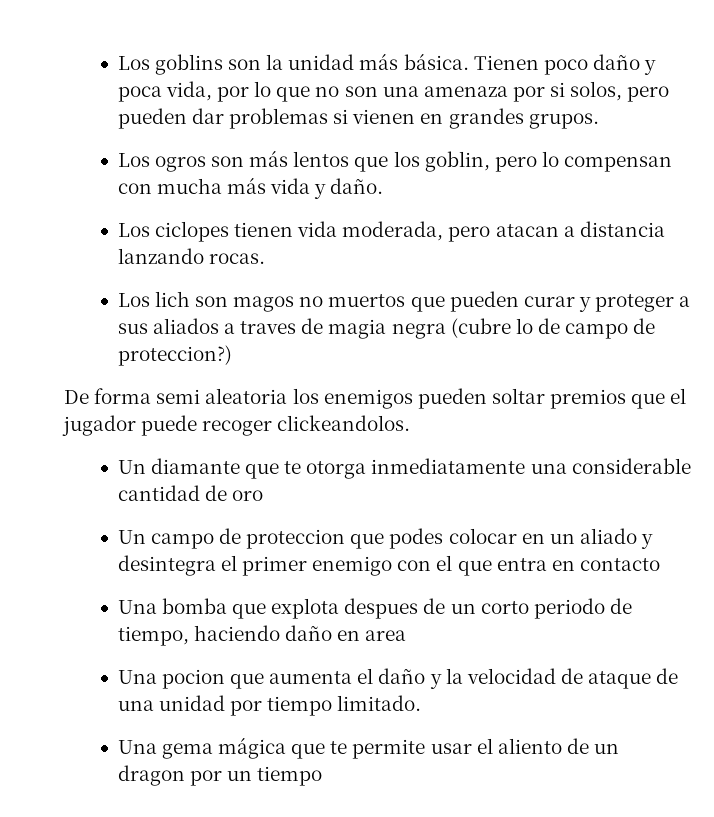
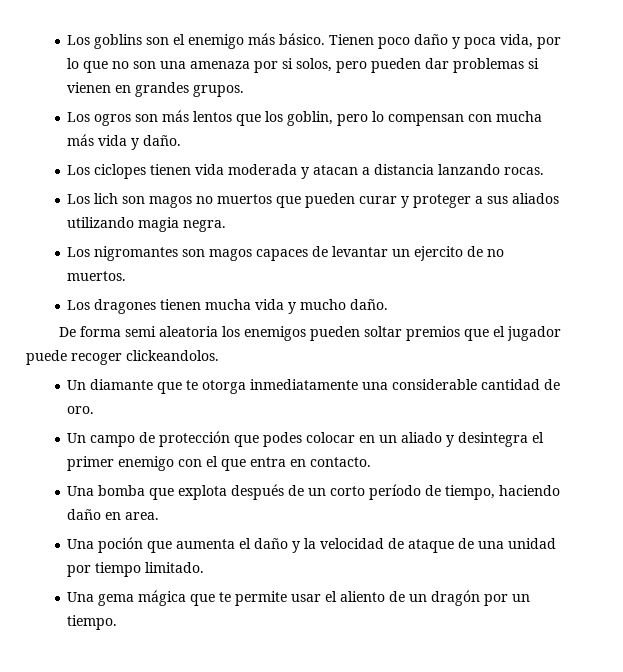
- Los goblins son la unidad más básica.
+ Los goblins son el enemigo más básico.
- Los ciclopes tienen vida moderada, pero atacan a distancia lanzando rocas.
+ Los ciclopes tienen vida moderada y atacan a distancia lanzando rocas.
- Los lich son magos no muertos que pueden curar y proteger a sus aliados a traves de magia negra (cubre lo de campo de proteccion?)
+ Los lich son magos no muertos que pueden curar y proteger a sus aliados utilizando magia negra.
+ Los nigromantes son magos capaces de levantar un ejercito de no muertos.
+ Los dragones tienen mucha vida y mucho daño.
- Un diamante que te otorga inmediatamente una considerable cantidad de oro
+ Un diamante que te otorga inmediatamente una considerable cantidad de oro.
- Un campo de proteccion que podes colocar en un aliado y desintegra el primer enemigo con el que entra en contacto
+ Un campo de protección que podes colocar en un aliado y desintegra el primer enemigo con el que entra en contacto.
- Una bomba que explota despues de un corto periodo de tiempo, haciendo daño en area
- Una pocion que aumenta el daño y la velocidad de ataque de una unidad por tiempo limitado.
+ Una bomba que explota después de un corto período de tiempo, haciendo daño en area.
+ Una poción que aumenta el daño y la velocidad de ataque de una unidad por tiempo limitado.
- Una gema mágica que te permite usar el aliento de un dragon por un tiempo
+ Una gema mágica que te permite usar el aliento de un dragón por un tiempo.

